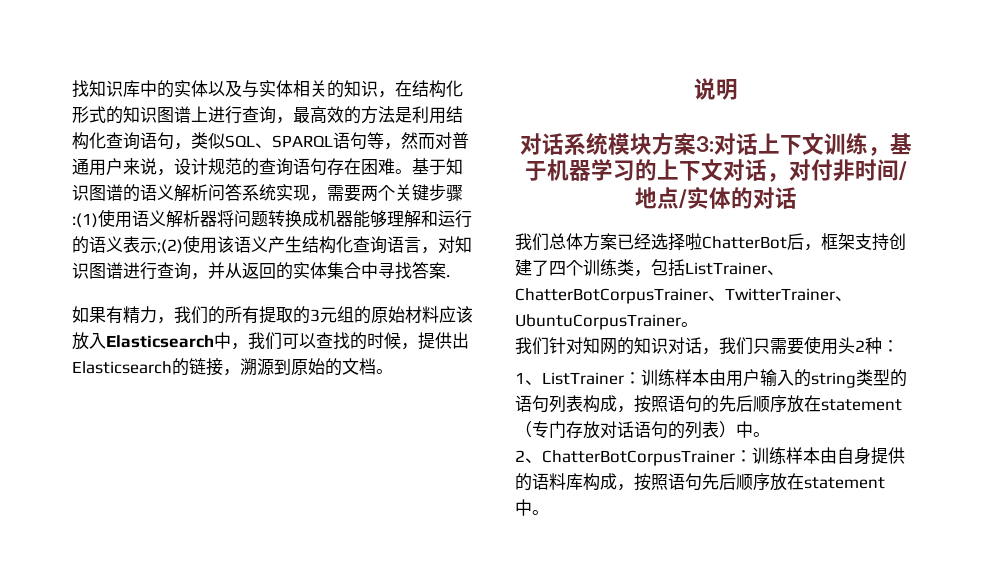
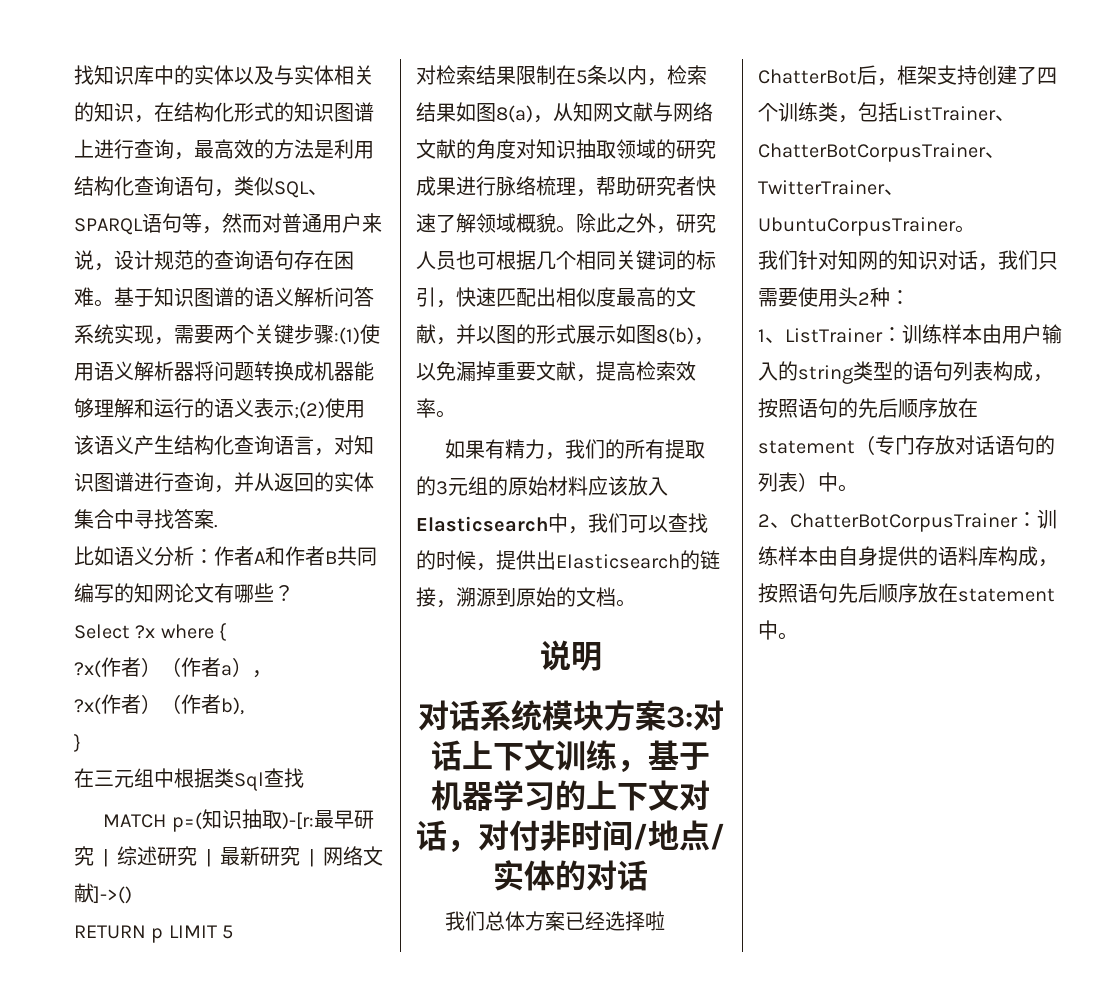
+ 比如语义分析：作者A和作者B共同编写的知网论文有哪些？
+ Select ?x where {
+ ?x(作者）（作者a），
+ ?x(作者）（作者b),
+ }
+ 在三元组中根据类Sql查找
+ MATCH p=(知识抽取)-[r:最早研究 | 综述研究 | 最新研究 | 网络文献]->()
+ RETURN p LIMIT 5
+ 对检索结果限制在5条以内，检索结果如图8(a)，从知网文献与网络文献的角度对知识抽取领域的研究成果进行脉络梳理，帮助研究者快速了解领域概貌。除此之外，研究人员也可根据几个相同关键词的标引，快速匹配出相似度最高的文献，并以图的形式展示如图8(b)，以免漏掉重要文献，提高检索效率。

